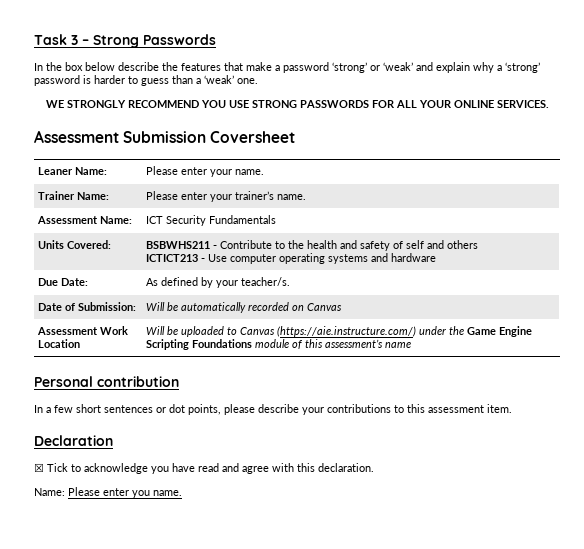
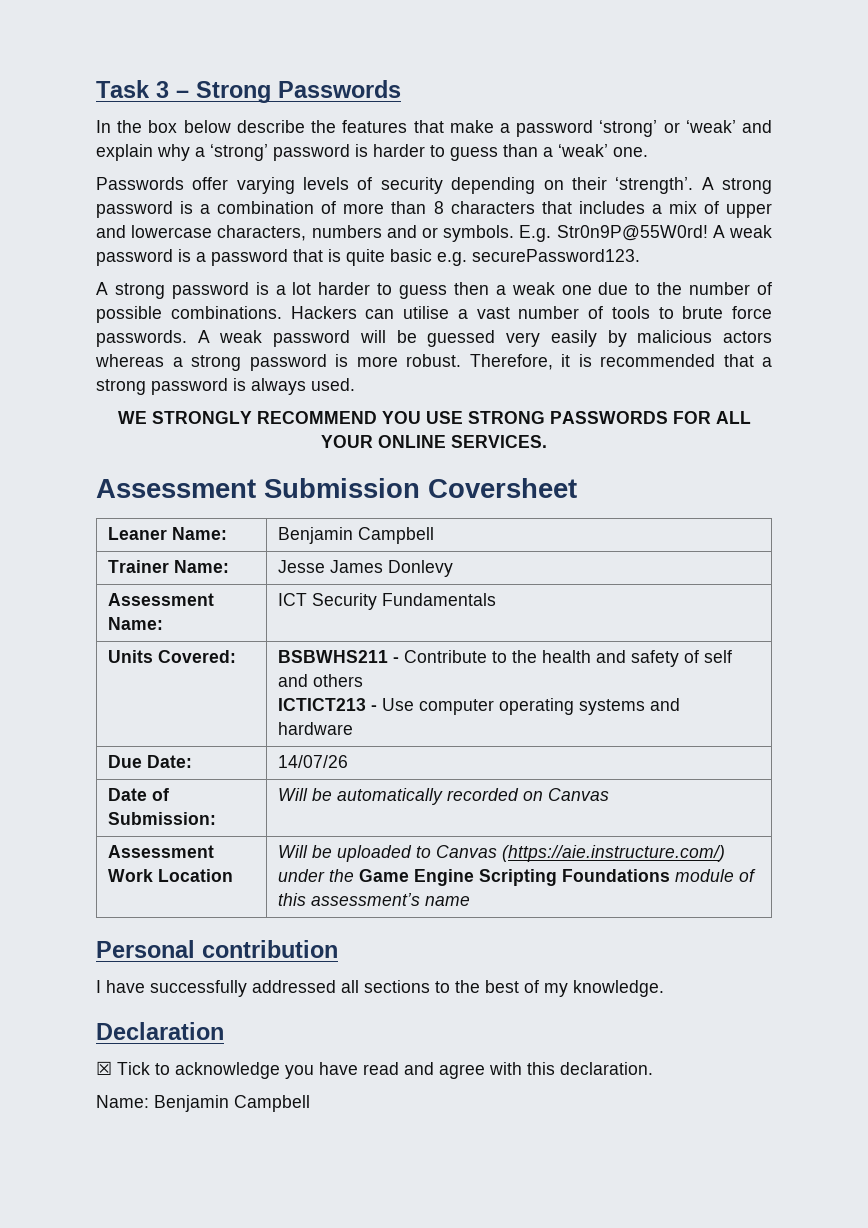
+ Passwords offer varying levels of security depending on their ‘strength’. A strong password is a combination of more than 8 characters that includes a mix of upper and lowercase characters, numbers and or symbols. E.g. Str0n9P@55W0rd! A weak password is a password that is quite basic e.g. securePassword123.
+ A strong password is a lot harder to guess then a weak one due to the number of possible combinations. Hackers can utilise a vast number of tools to brute force passwords. A weak password will be guessed very easily by malicious actors whereas a strong password is more robust. Therefore, it is recommended that a strong password is always used.
- Leaner Name: | Please enter your name.
- Trainer Name: | Please enter your trainer’s name.
+ Leaner Name: | Benjamin Campbell
+ Trainer Name: | Jesse James Donlevy
- Due Date: | As defined by your teacher/s.
+ Due Date: | 14/07/26
- In a few short sentences or dot points, please describe your contributions to this assessment item.
+ I have successfully addressed all sections to the best of my knowledge.
- Name: Please enter you name.
+ Name: Benjamin Campbell

